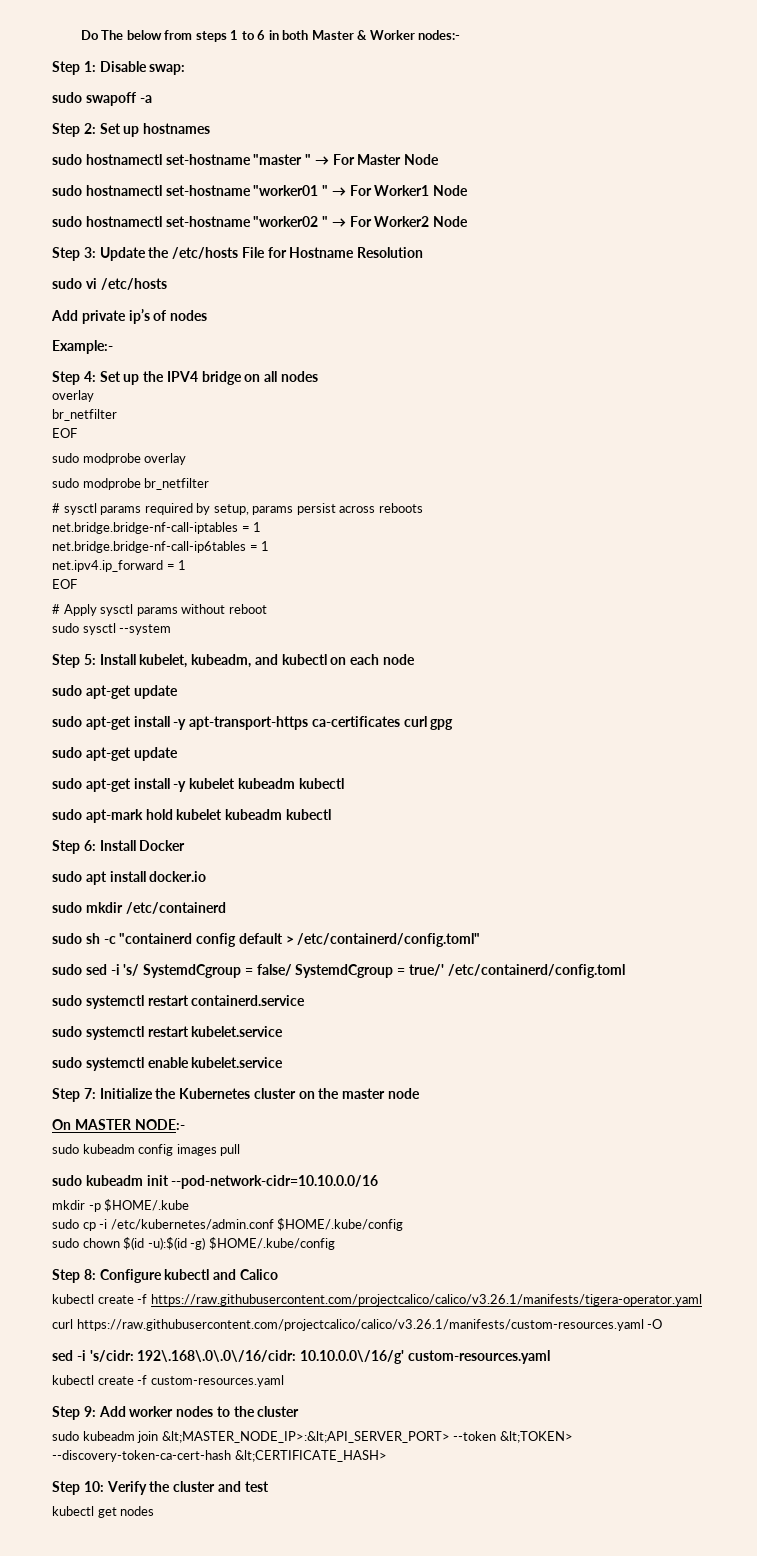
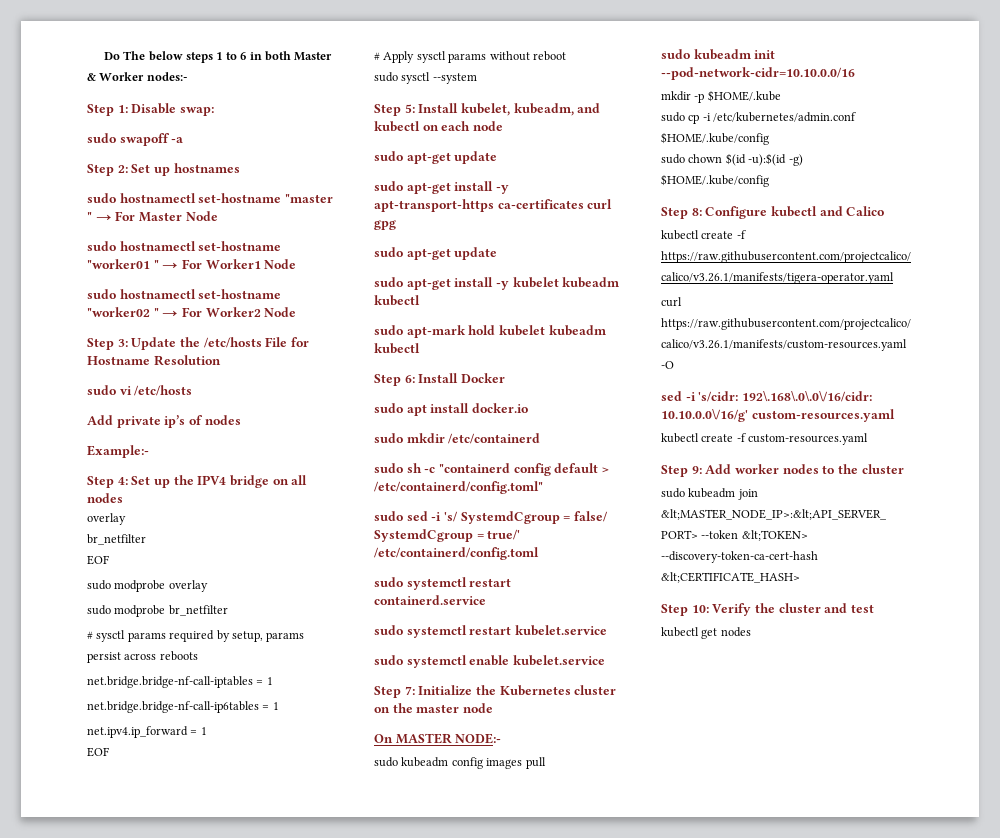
- Do The below from steps 1 to 6 in both Master & Worker nodes:-
+ Do The below steps 1 to 6 in both Master & Worker nodes:-

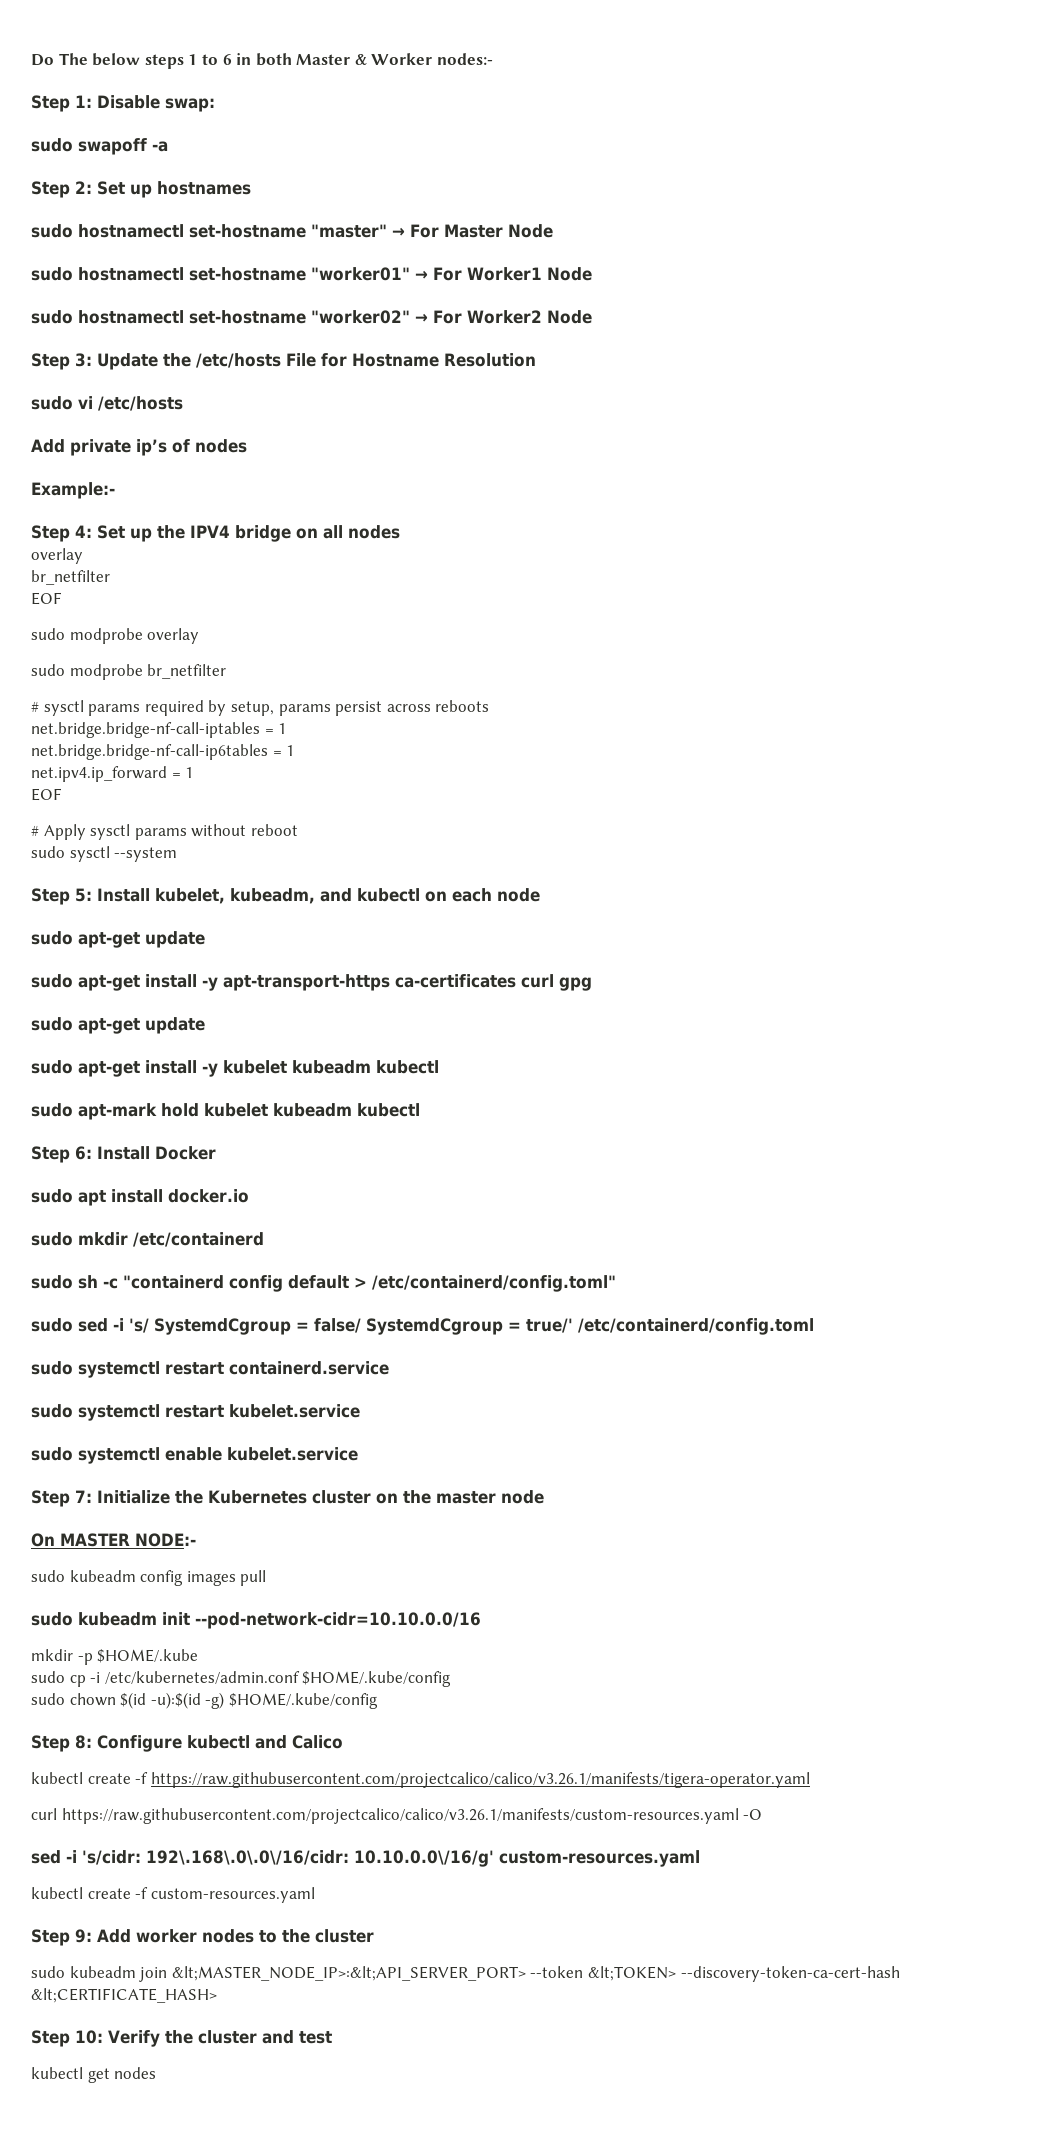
- sudo hostnamectl set-hostname "master " → For Master Node
+ sudo hostnamectl set-hostname "master" → For Master Node
- sudo hostnamectl set-hostname "worker01 " → For Worker1 Node
+ sudo hostnamectl set-hostname "worker01" → For Worker1 Node
- sudo hostnamectl set-hostname "worker02 " → For Worker2 Node
+ sudo hostnamectl set-hostname "worker02" → For Worker2 Node

